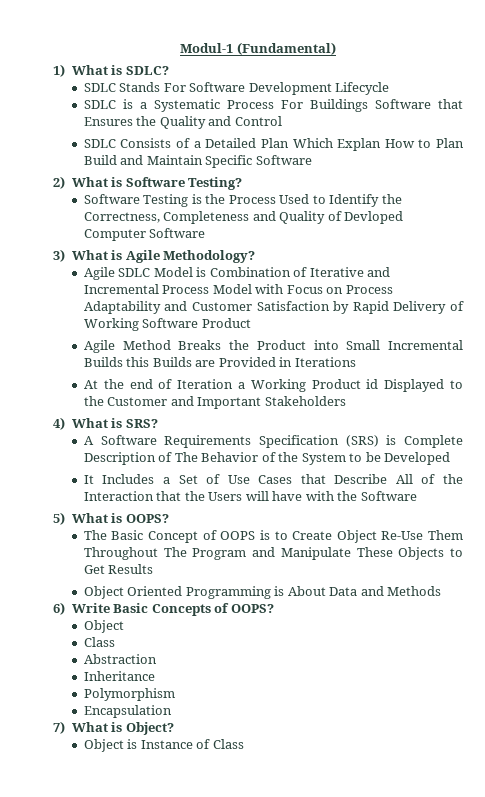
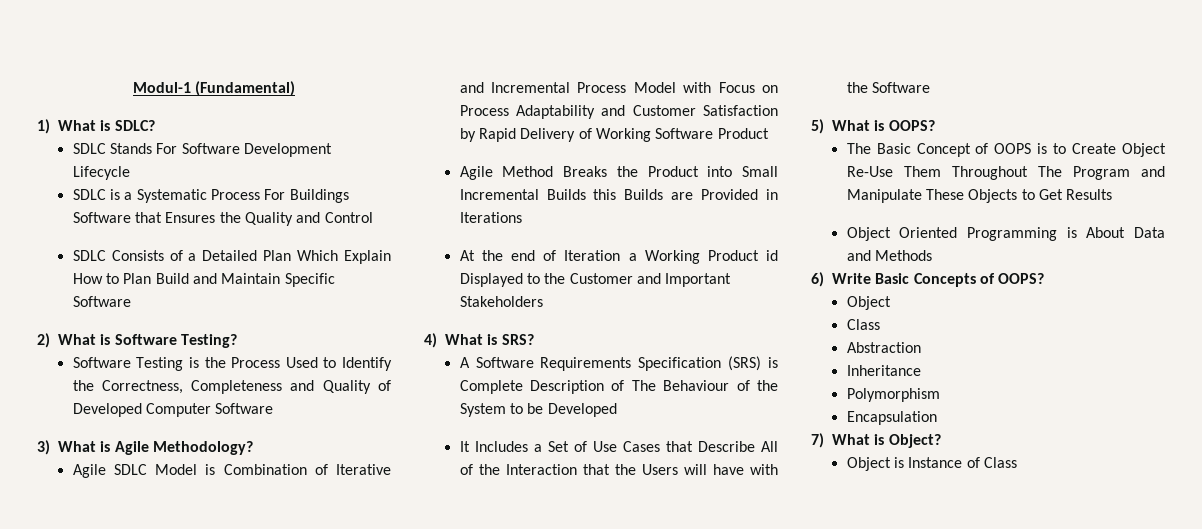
- SDLC Consists of a Detailed Plan Which Explan How to Plan Build and Maintain Specific Software
+ SDLC Consists of a Detailed Plan Which Explain How to Plan Build and Maintain Specific Software
- Software Testing is the Process Used to Identify the Correctness, Completeness and Quality of Devloped Computer Software
+ Software Testing is the Process Used to Identify the Correctness, Completeness and Quality of Developed Computer Software
- A Software Requirements Specification (SRS) is Complete Description of The Behavior of the System to be Developed
+ A Software Requirements Specification (SRS) is Complete Description of The Behaviour of the System to be Developed

